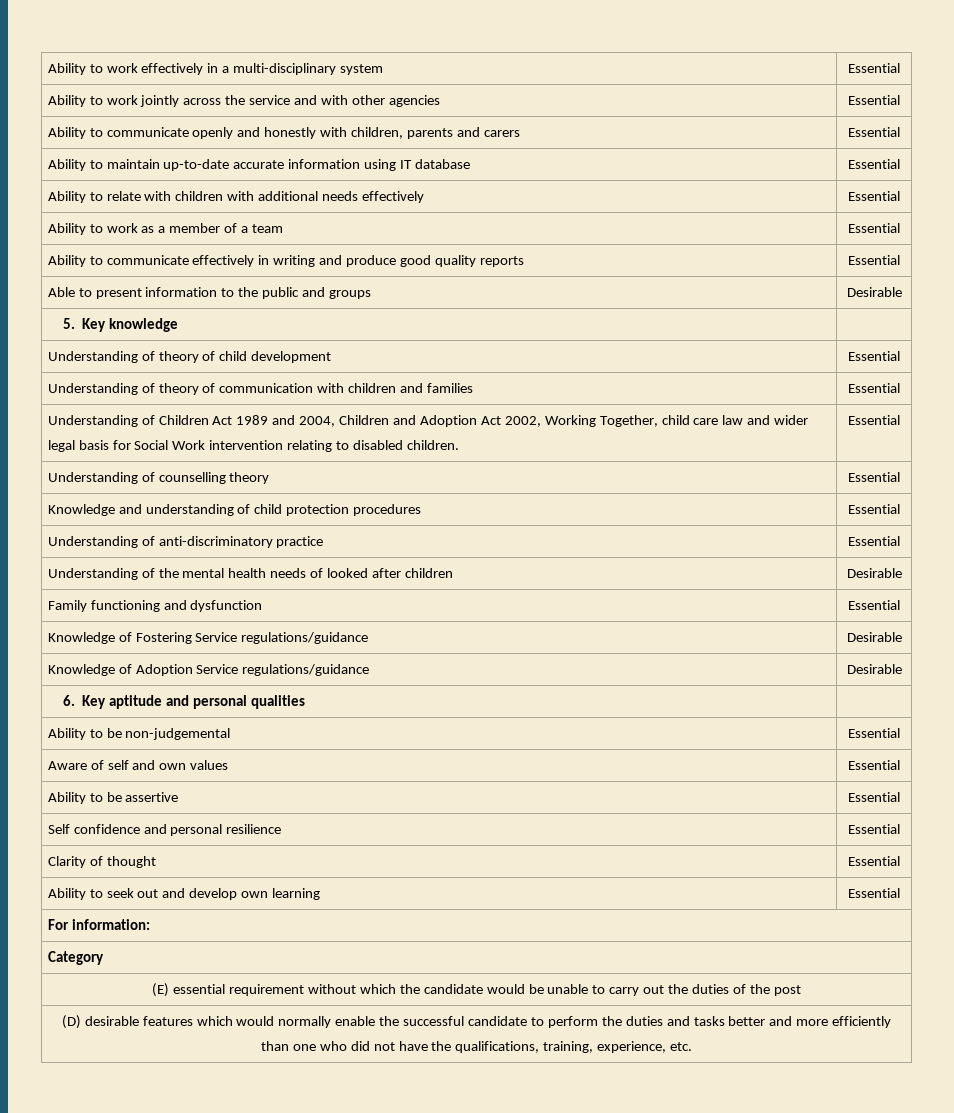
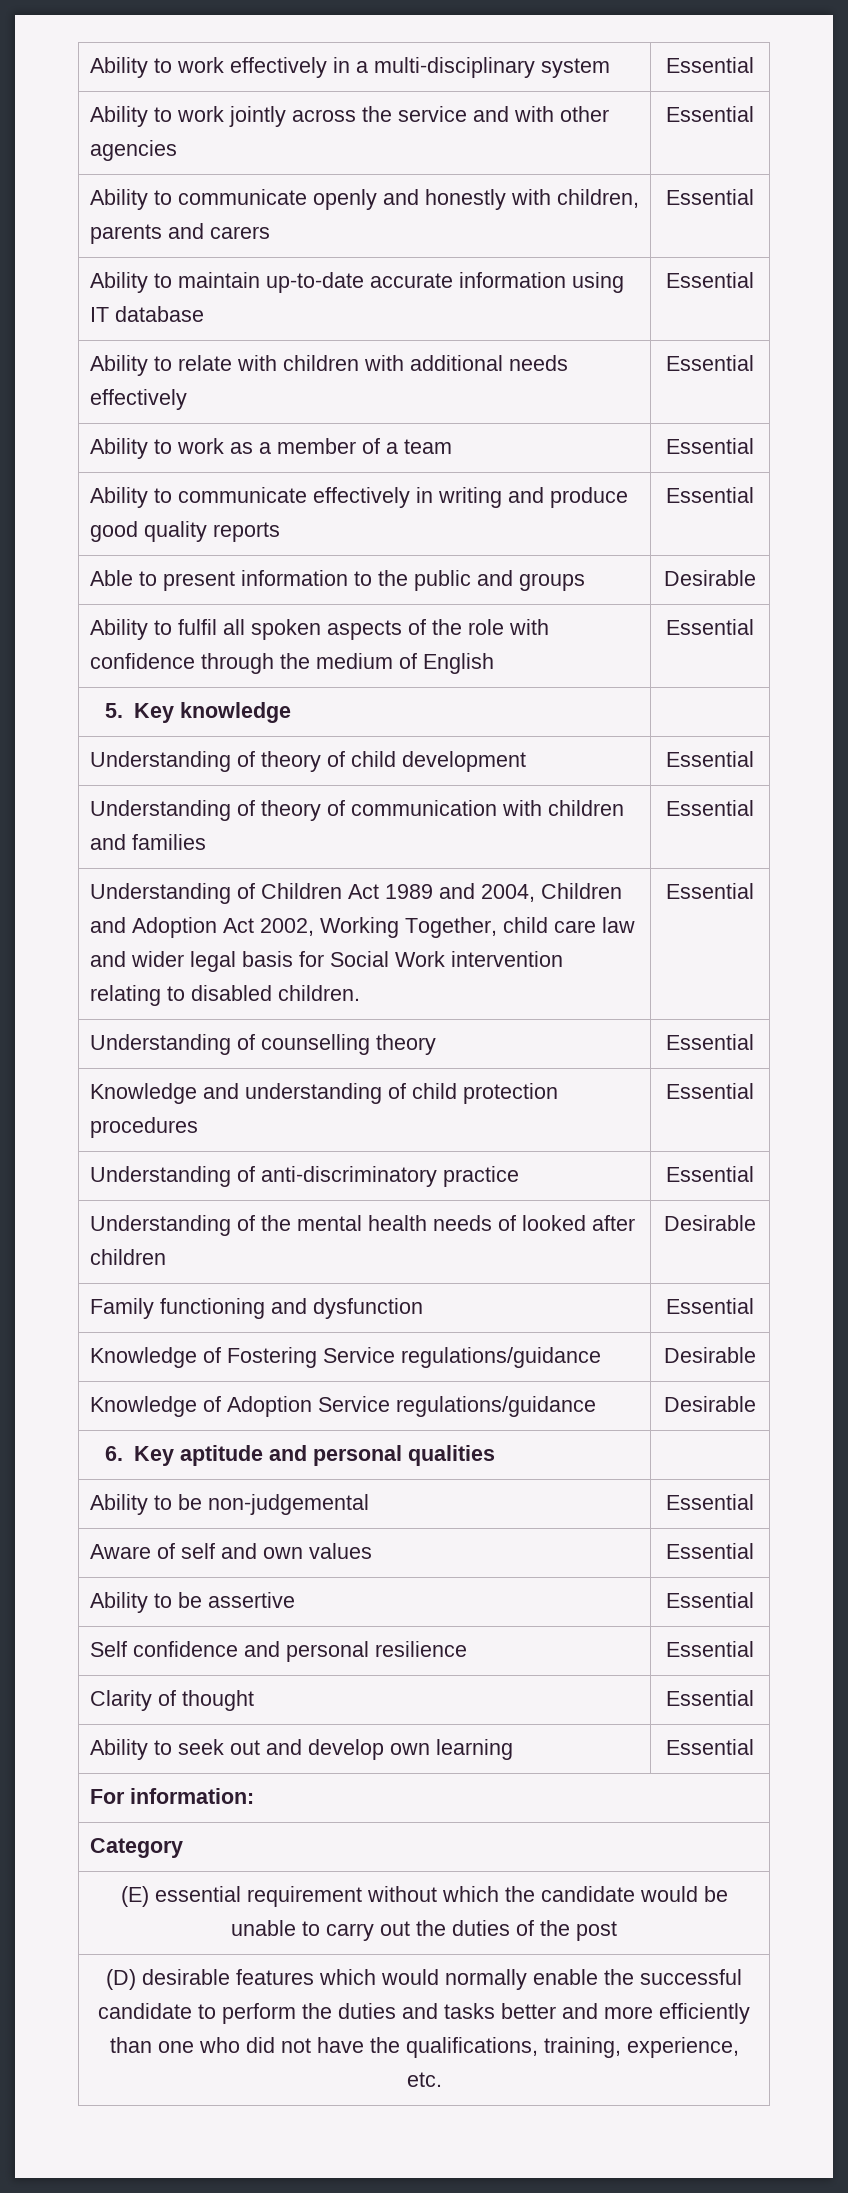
+ Ability to fulfil all spoken aspects of the role with confidence through the medium of English | Essential

